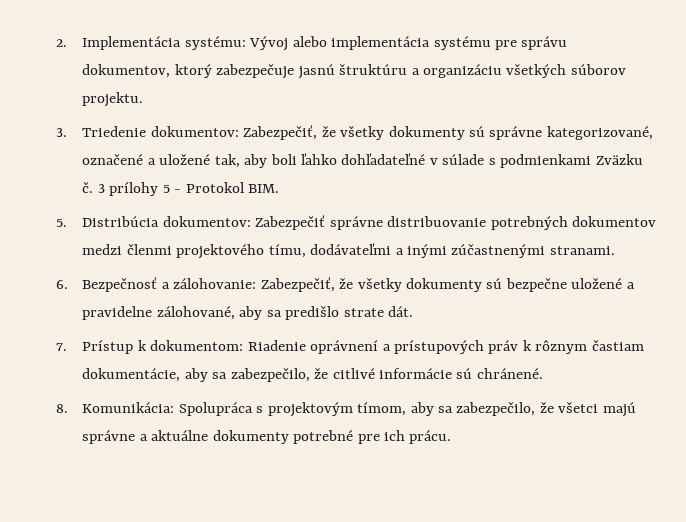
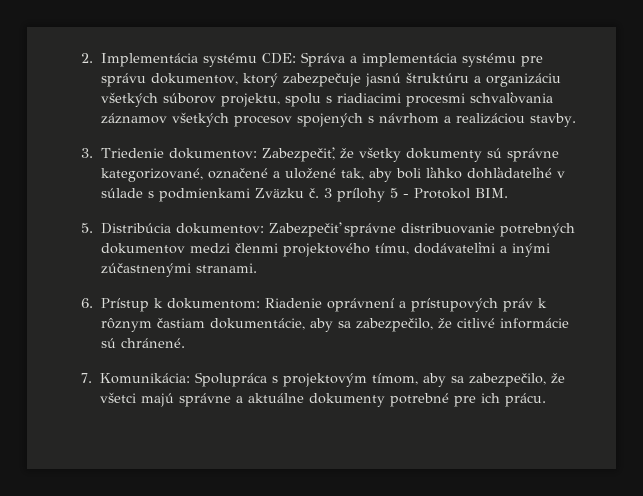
- 2. Implementácia systému: Vývoj alebo implementácia systému pre správu dokumentov, ktorý zabezpečuje jasnú štruktúru a organizáciu všetkých súborov projektu.
+ 2. Implementácia systému CDE: Správa a implementácia systému pre správu dokumentov, ktorý zabezpečuje jasnú štruktúru a organizáciu všetkých súborov projektu, spolu s riadiacimi procesmi schvaľovania záznamov všetkých procesov spojených s návrhom a realizáciou stavby.
- 6. Bezpečnosť a zálohovanie: Zabezpečiť, že všetky dokumenty sú bezpečne uložené a pravidelne zálohované, aby sa predišlo strate dát.
- 7. Prístup k dokumentom: Riadenie oprávnení a prístupových práv k rôznym častiam dokumentácie, aby sa zabezpečilo, že citlivé informácie sú chránené.
+ 6. Prístup k dokumentom: Riadenie oprávnení a prístupových práv k rôznym častiam dokumentácie, aby sa zabezpečilo, že citlivé informácie sú chránené.
- 8. Komunikácia: Spolupráca s projektovým tímom, aby sa zabezpečilo, že všetci majú správne a aktuálne dokumenty potrebné pre ich prácu.
+ 7. Komunikácia: Spolupráca s projektovým tímom, aby sa zabezpečilo, že všetci majú správne a aktuálne dokumenty potrebné pre ich prácu.

